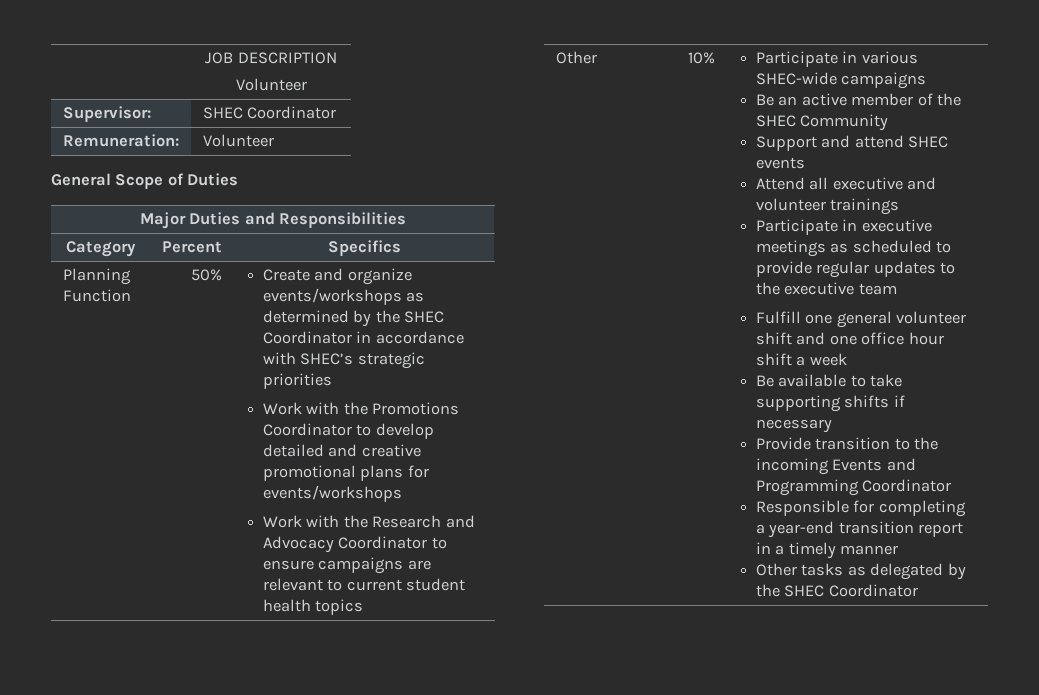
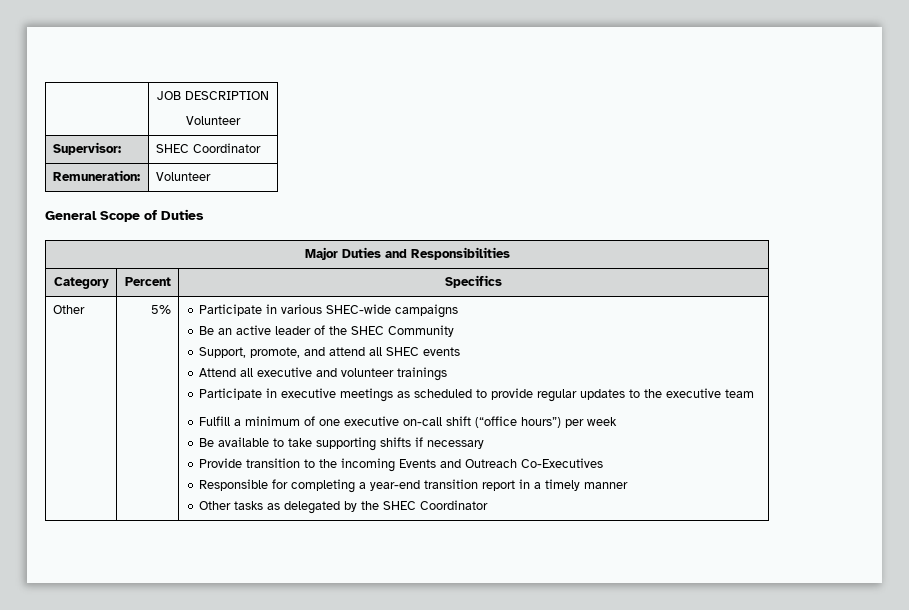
- Planning Function | 50% | Create and organize events/workshops as determined by the SHEC Coordinator in accordance with SHEC’s strategic priorities
- Work with the Promotions Coordinator to develop detailed and creative promotional plans for events/workshops
- Work with the Research and Advocacy Coordinator to ensure campaigns are relevant to current student health topics
- 10%
+ 5%
- Be an active member of the SHEC Community
+ Be an active leader of the SHEC Community
- Support and attend SHEC events
+ Support, promote, and attend all SHEC events
- Fulfill one general volunteer shift and one office hour shift a week
+ Fulfill a minimum of one executive on-call shift (“office hours”) per week
- Provide transition to the incoming Events and Programming Coordinator
+ Provide transition to the incoming Events and Outreach Co-Executives

